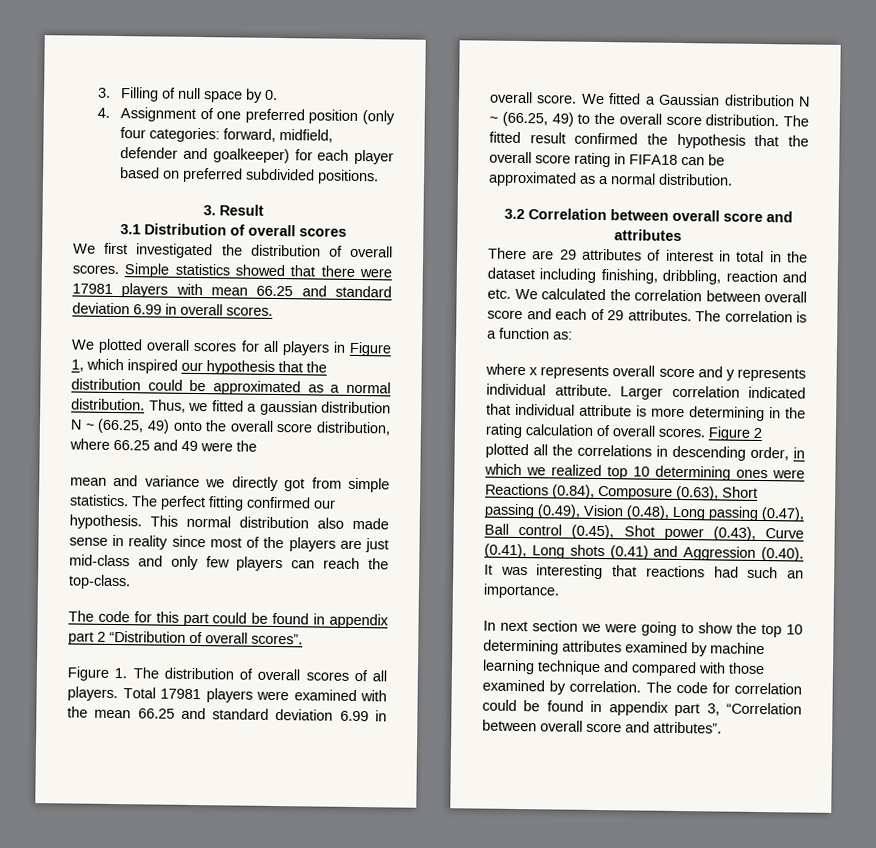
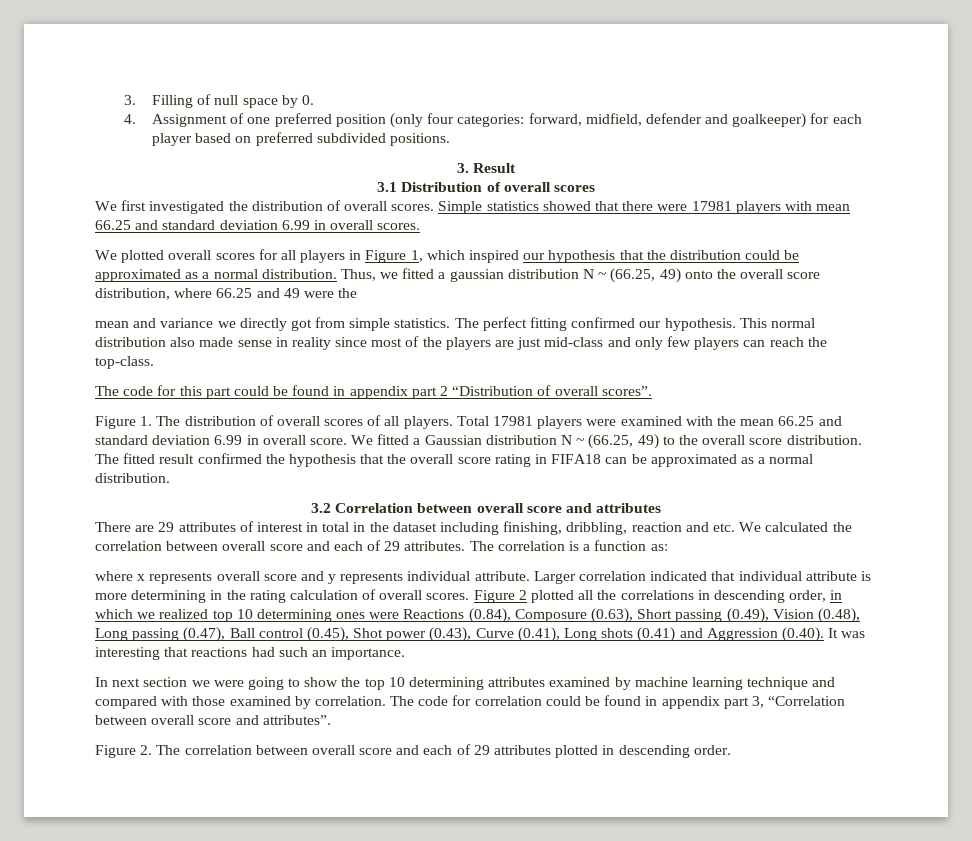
+ Figure 2. The correlation between overall score and each of 29 attributes plotted in descending order.

